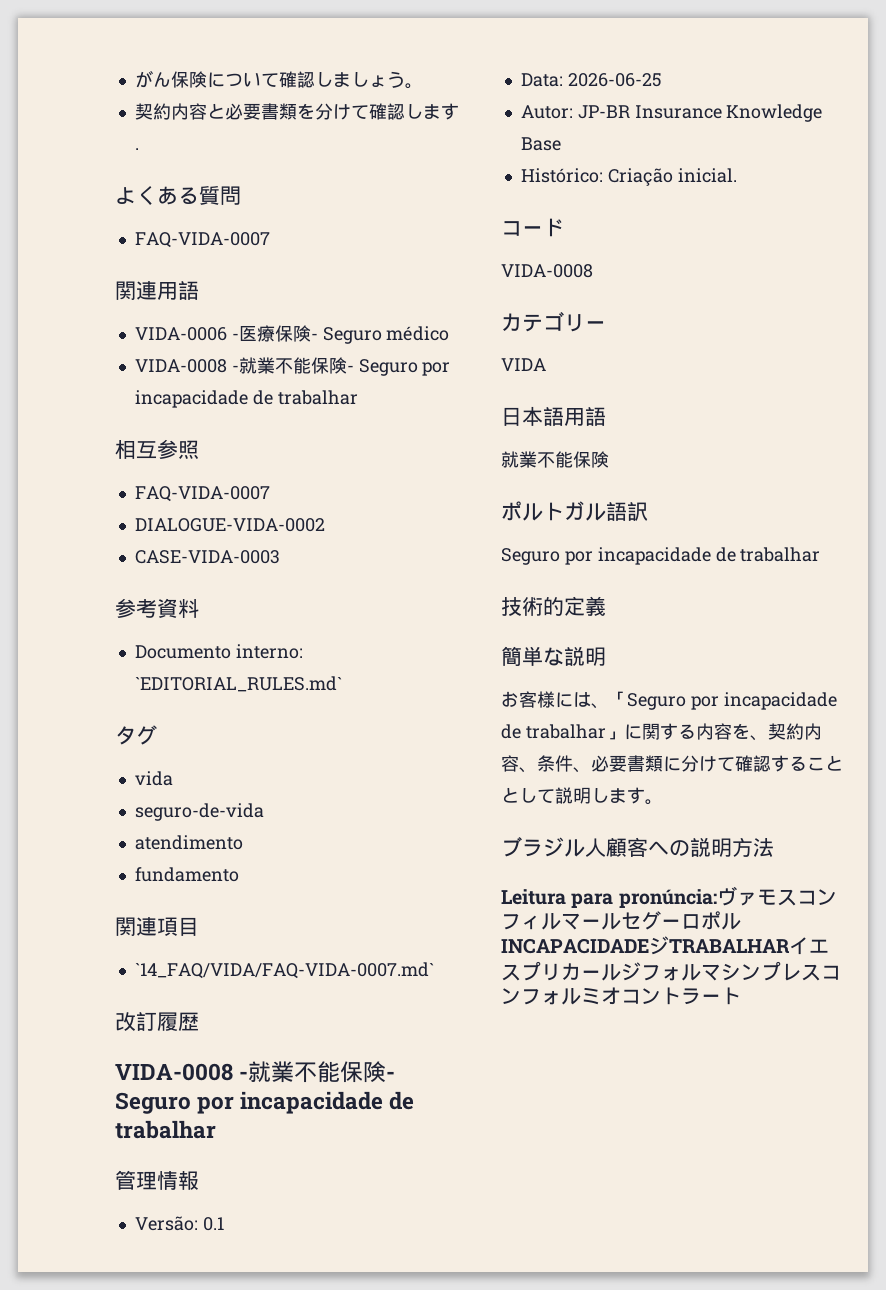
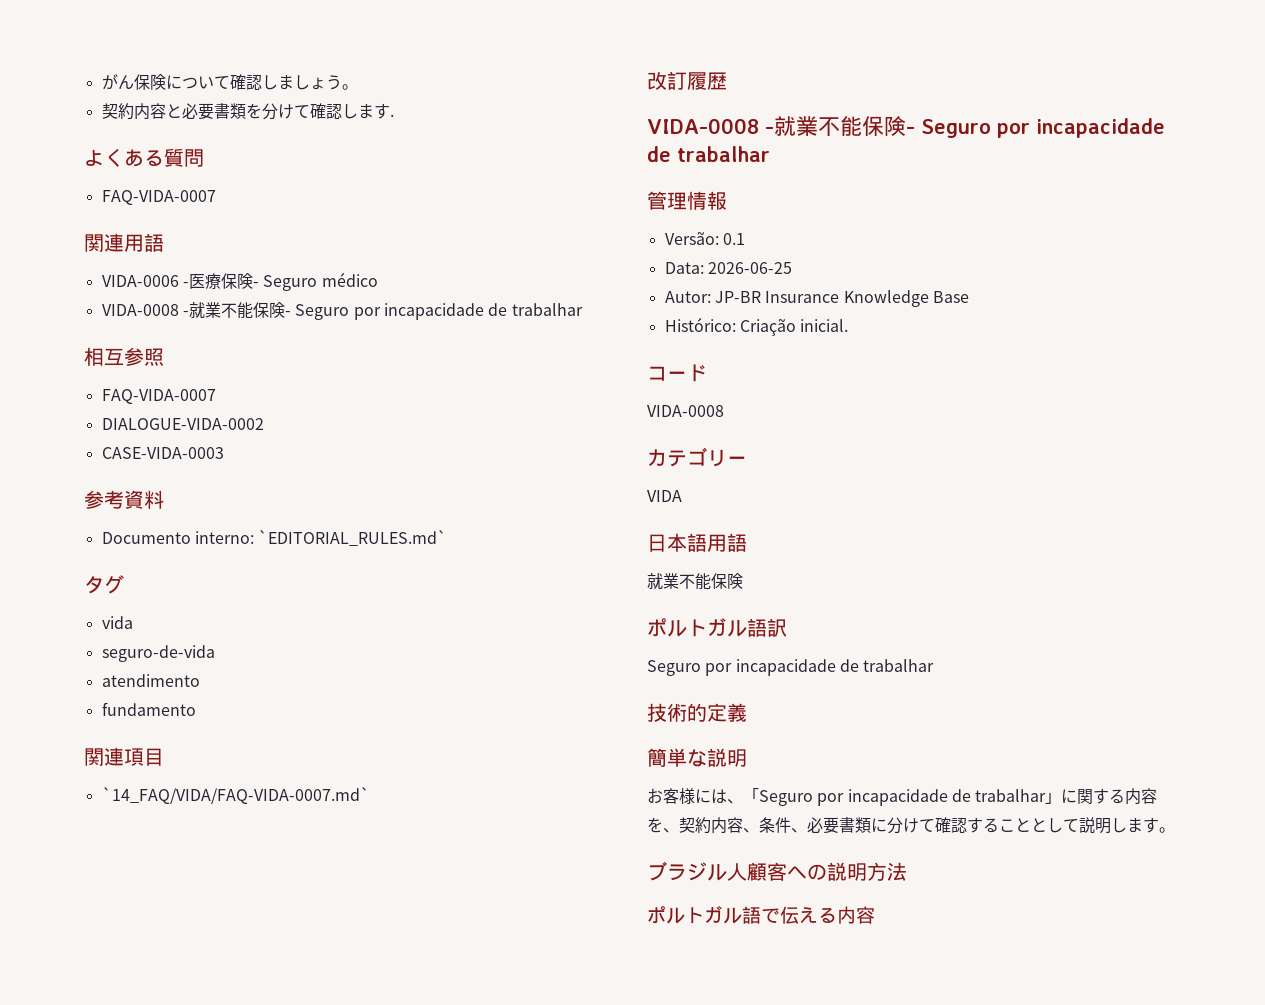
- Leitura para pronúncia:ヴァモスコンフィルマールセグーロポルINCAPACIDADEジTRABALHARイエスプリカールジフォルマシンプレスコンフォルミオコントラート
+ ポルトガル語で伝える内容

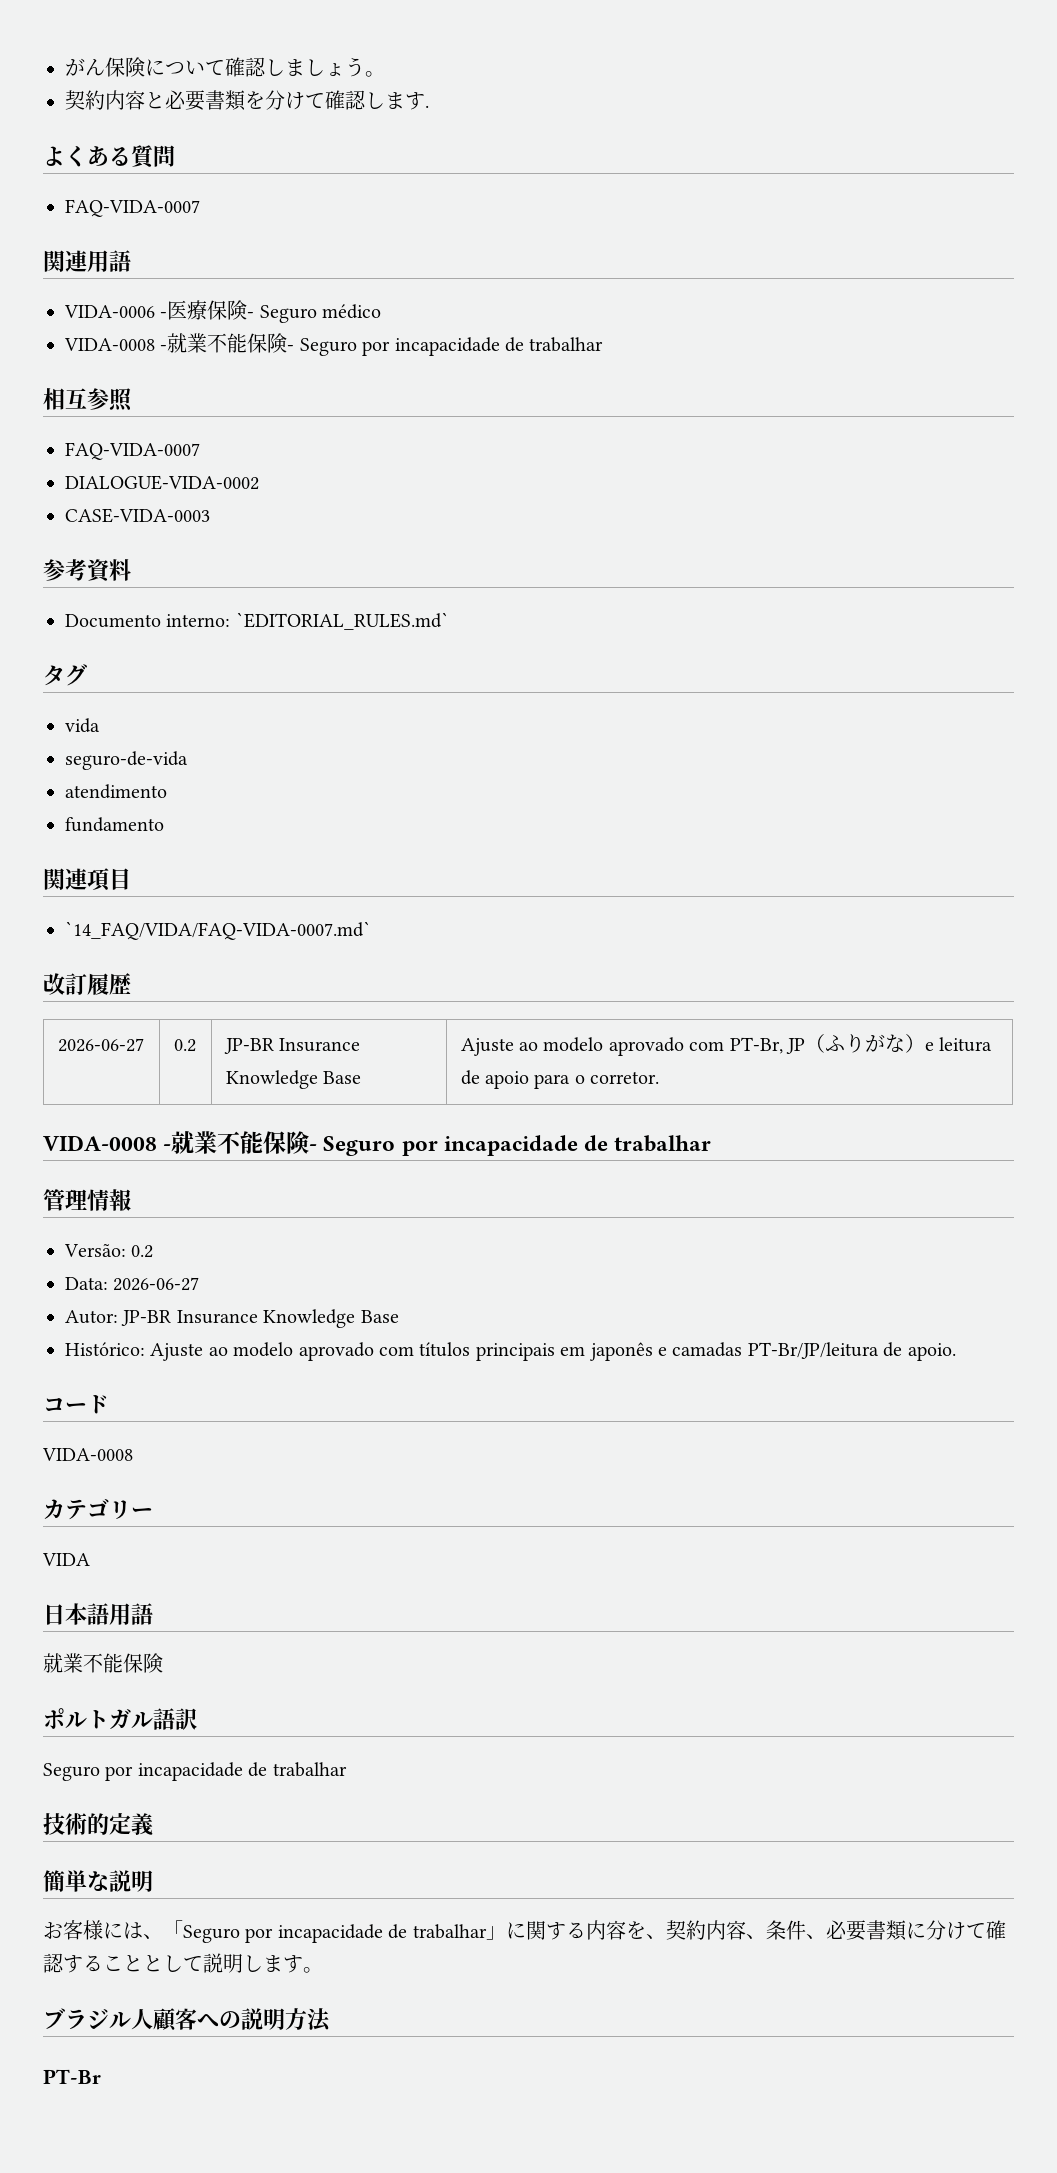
+ 2026-06-27 | 0.2 | JP-BR Insurance Knowledge Base | Ajuste ao modelo aprovado com PT-Br, JP（ふりがな）e leitura de apoio para o corretor.
- Versão: 0.1
+ Versão: 0.2
- Data: 2026-06-25
+ Data: 2026-06-27
- Histórico: Criação inicial.
+ Histórico: Ajuste ao modelo aprovado com títulos principais em japonês e camadas PT-Br/JP/leitura de apoio.
- ポルトガル語で伝える内容
+ PT-Br

